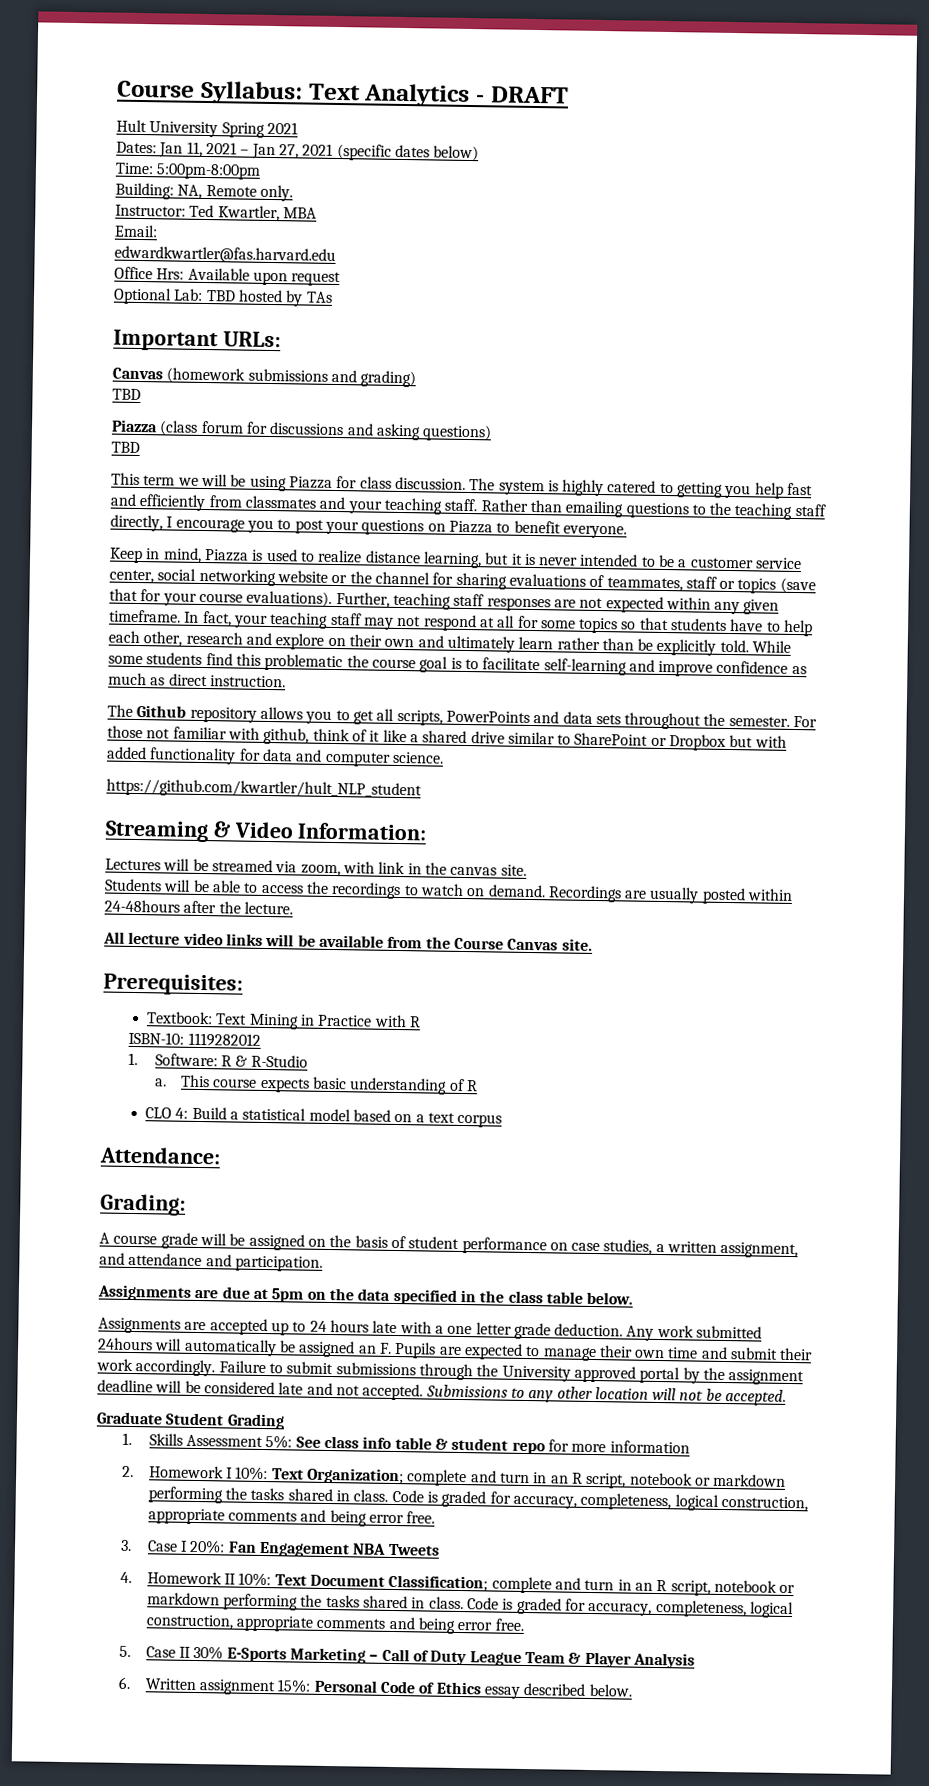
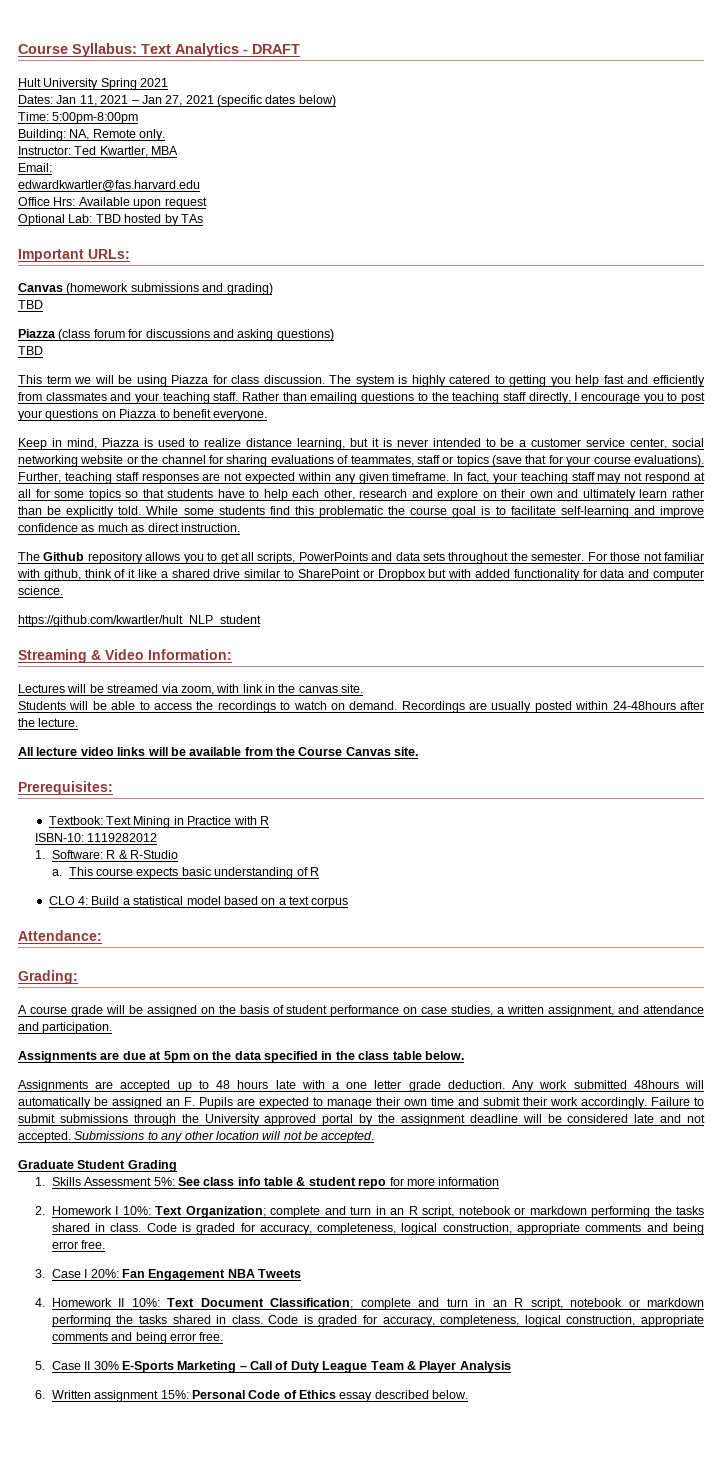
- Assignments are accepted up to 24 hours late with a one letter grade deduction.
+ Assignments are accepted up to 48 hours late with a one letter grade deduction.
- Any work submitted 24hours will automatically be assigned an F. Pupils are expected to manage their own time and submit their work accordingly.
+ Any work submitted 48hours will automatically be assigned an F. Pupils are expected to manage their own time and submit their work accordingly.

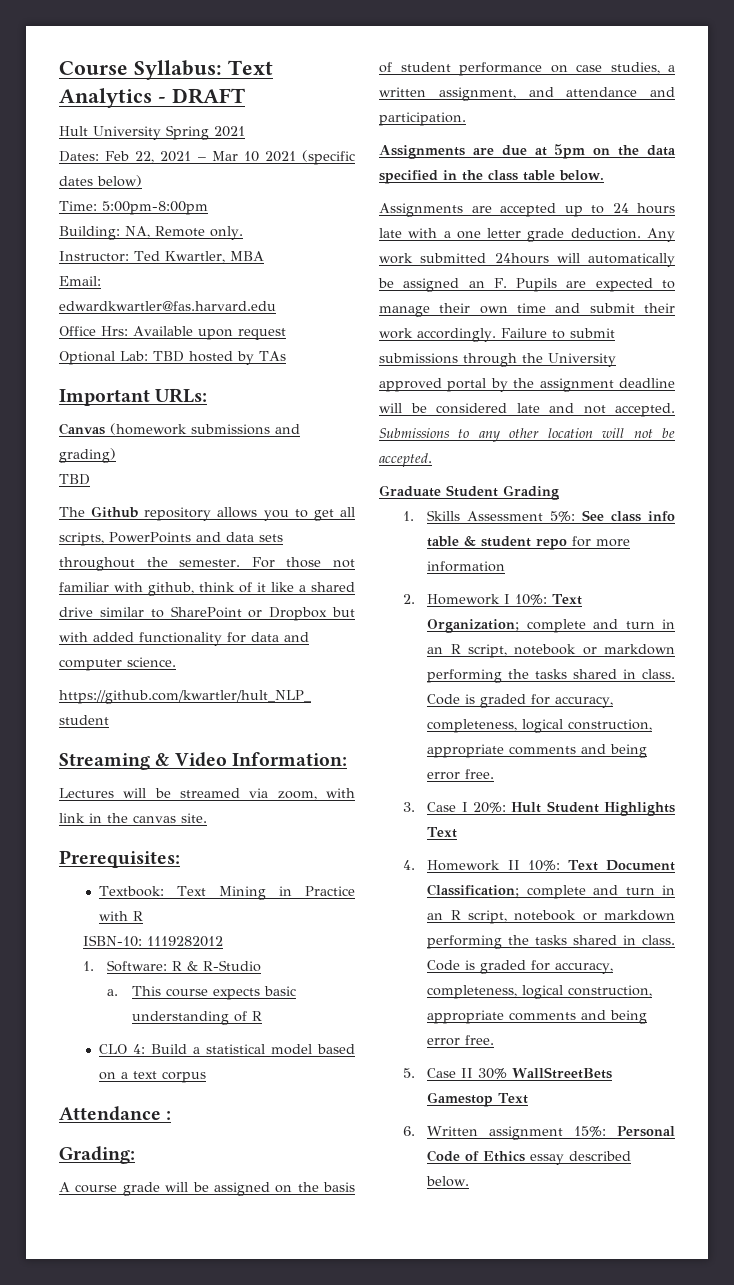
- Dates: Jan 11, 2021 – Jan 27, 2021 (specific dates below)
+ Dates: Feb 22, 2021 – Mar 10 2021 (specific dates below)
- Piazza (class forum for discussions and asking questions)
- TBD
- This term we will be using Piazza for class discussion. The system is highly catered to getting you help fast and efficiently from classmates and your teaching staff. Rather than emailing questions to the teaching staff directly, I encourage you to post your questions on Piazza to benefit everyone.
- Keep in mind, Piazza is used to realize distance learning, but it is never intended to be a customer service center, social networking website or the channel for sharing evaluations of teammates, staff or topics (save that for your course evaluations). Further, teaching staff responses are not expected within any given timeframe. In fact, your teaching staff may not respond at all for some topics so that students have to help each other, research and explore on their own and ultimately learn rather than be explicitly told. While some students find this problematic the course goal is to facilitate self-learning and improve confidence as much as direct instruction.
- Students will be able to access the recordings to watch on demand. Recordings are usually posted within 24-48hours after the lecture.
- All lecture video links will be available from the Course Canvas site.
- Attendance:
+ Attendance :
- Assignments are accepted up to 48 hours late with a one letter grade deduction.
+ Assignments are accepted up to 24 hours late with a one letter grade deduction.
- Any work submitted 48hours will automatically be assigned an F. Pupils are expected to manage their own time and submit their work accordingly.
+ Any work submitted 24hours will automatically be assigned an F. Pupils are expected to manage their own time and submit their work accordingly.
- 3. Case I 20%: Fan Engagement NBA Tweets
+ 3. Case I 20%: Hult Student Highlights Text
- 5. Case II 30% E-Sports Marketing – Call of Duty League Team & Player Analysis
+ 5. Case II 30% WallStreetBets Gamestop Text

